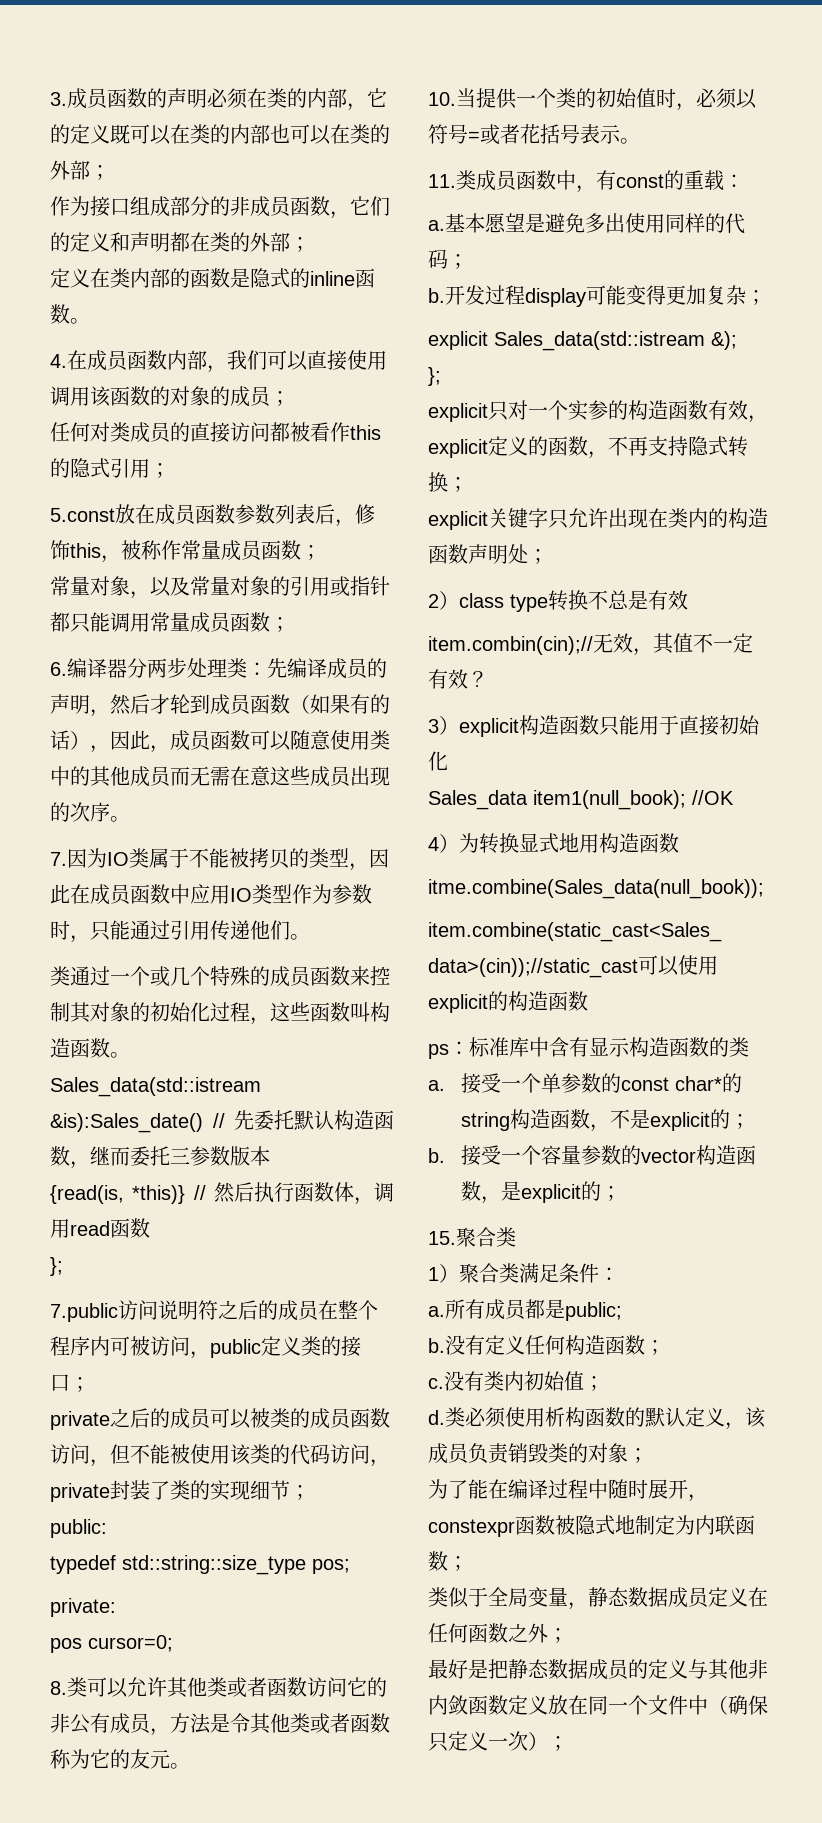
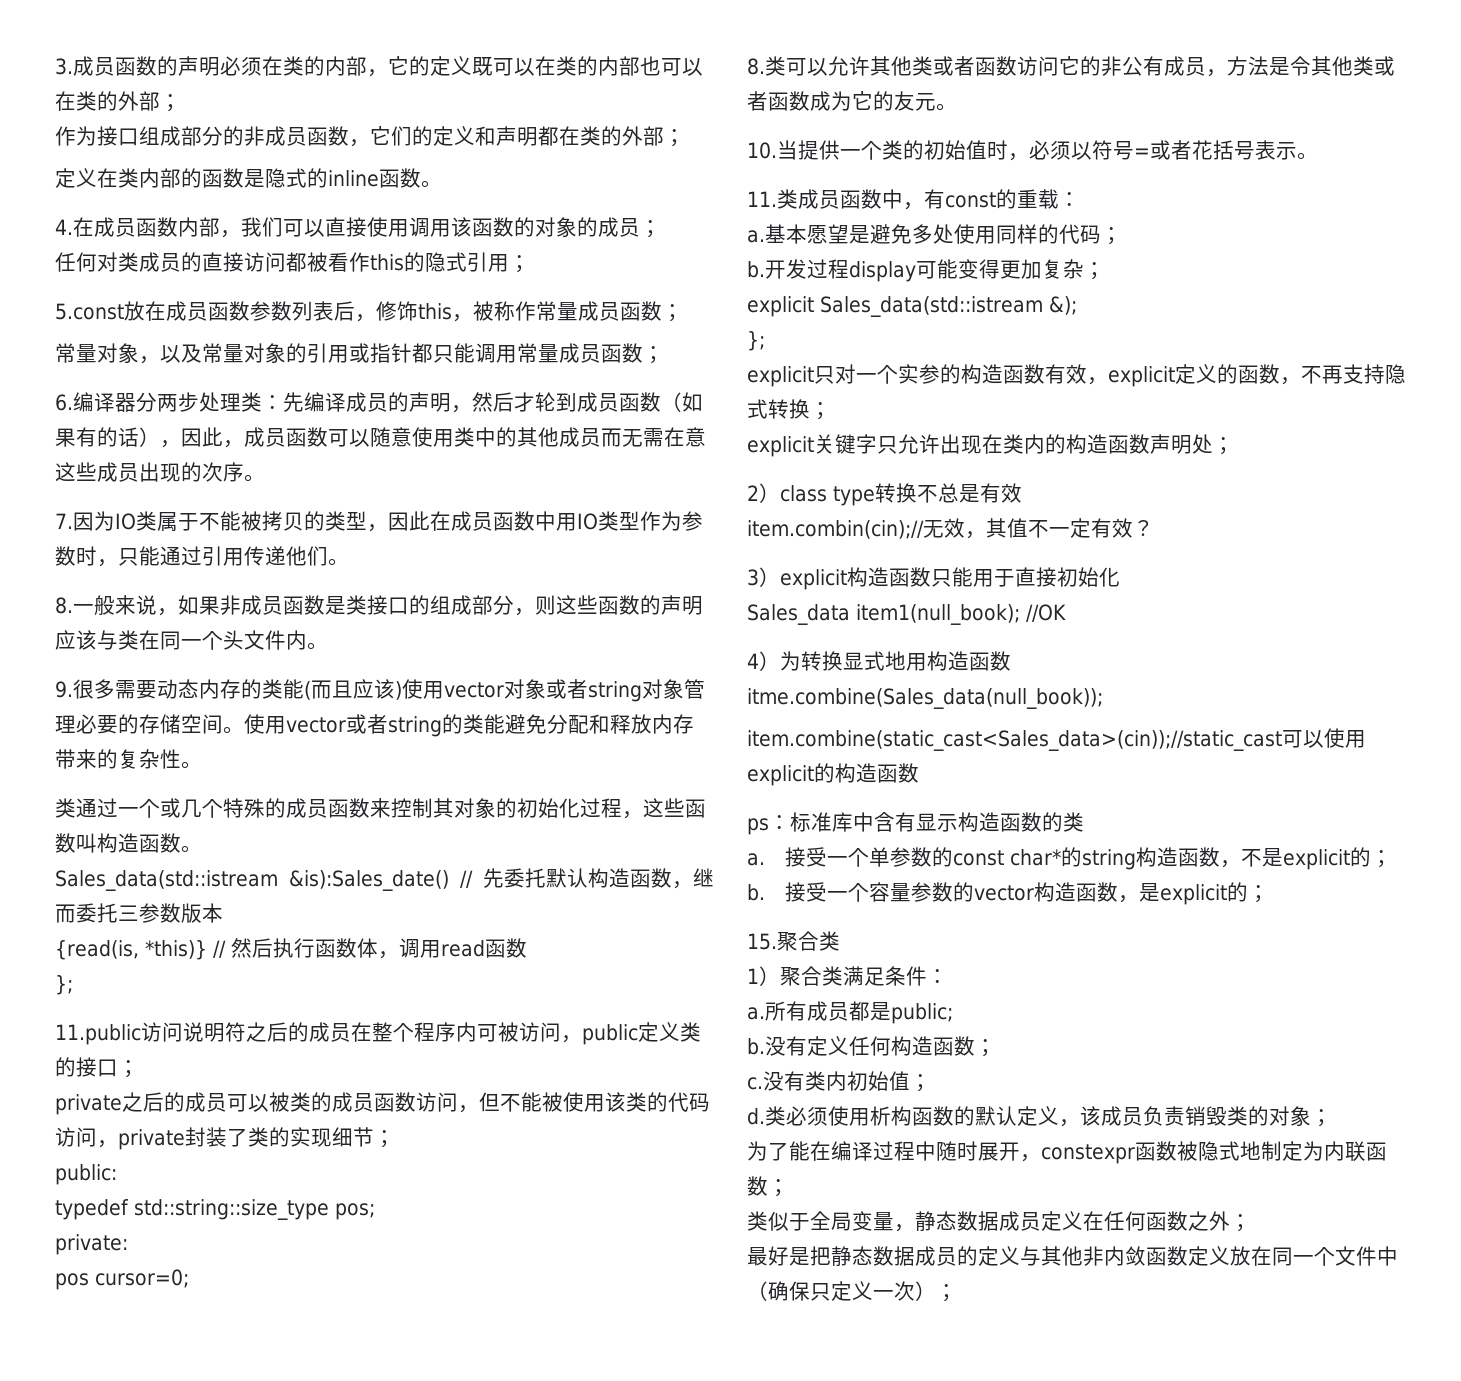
- 7.因为IO类属于不能被拷贝的类型，因此在成员函数中应用IO类型作为参数时，只能通过引用传递他们。
+ 7.因为IO类属于不能被拷贝的类型，因此在成员函数中用IO类型作为参数时，只能通过引用传递他们。
+ 8.一般来说，如果非成员函数是类接口的组成部分，则这些函数的声明应该与类在同一个头文件内。
+ 9.很多需要动态内存的类能(而且应该)使用vector对象或者string对象管理必要的存储空间。使用vector或者string的类能避免分配和释放内存带来的复杂性。
- 7.public访问说明符之后的成员在整个程序内可被访问，public定义类的接口；
+ 11.public访问说明符之后的成员在整个程序内可被访问，public定义类的接口；
- 8.类可以允许其他类或者函数访问它的非公有成员，方法是令其他类或者函数称为它的友元。
+ 8.类可以允许其他类或者函数访问它的非公有成员，方法是令其他类或者函数成为它的友元。
- 基本愿望是避免多出使用同样的代码；
+ 基本愿望是避免多处使用同样的代码；

